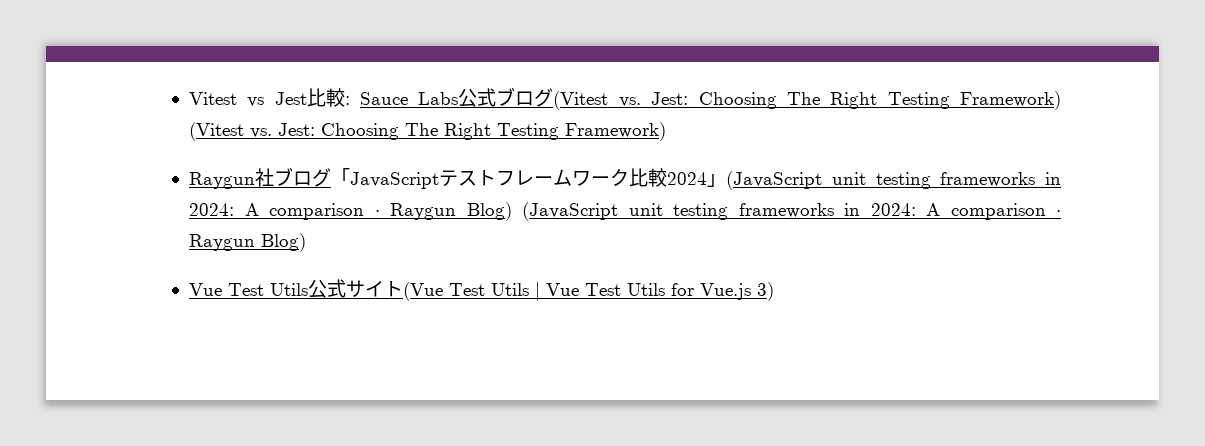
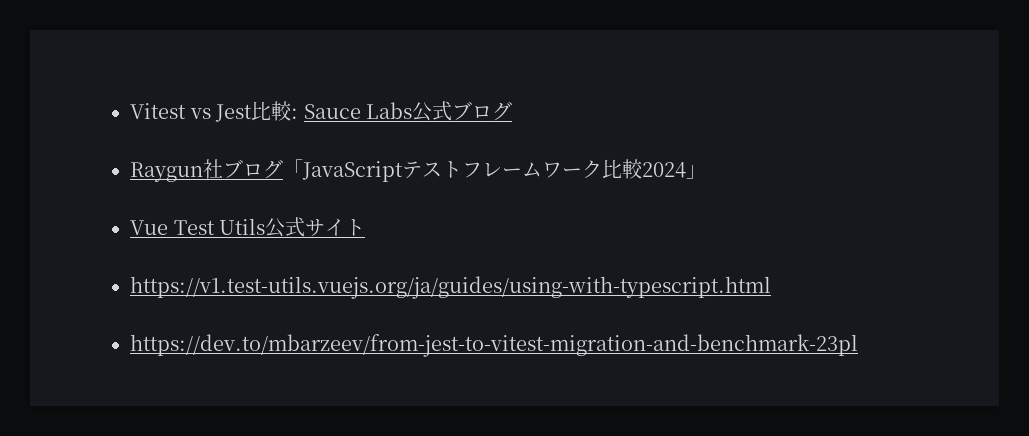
- Vitest vs Jest比較: Sauce Labs公式ブログ(Vitest vs. Jest: Choosing The Right Testing Framework) (Vitest vs. Jest: Choosing The Right Testing Framework)
+ Vitest vs Jest比較: Sauce Labs公式ブログ
- Raygun社ブログ「JavaScriptテストフレームワーク比較2024」(JavaScript unit testing frameworks in 2024: A comparison · Raygun Blog) (JavaScript unit testing frameworks in 2024: A comparison · Raygun Blog)
+ Raygun社ブログ「JavaScriptテストフレームワーク比較2024」
- Vue Test Utils公式サイト(Vue Test Utils | Vue Test Utils for Vue.js 3)
+ Vue Test Utils公式サイト
+ https://v1.test-utils.vuejs.org/ja/guides/using-with-typescript.html
+ https://dev.to/mbarzeev/from-jest-to-vitest-migration-and-benchmark-23pl

